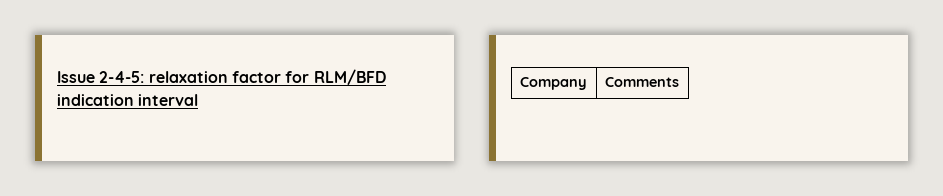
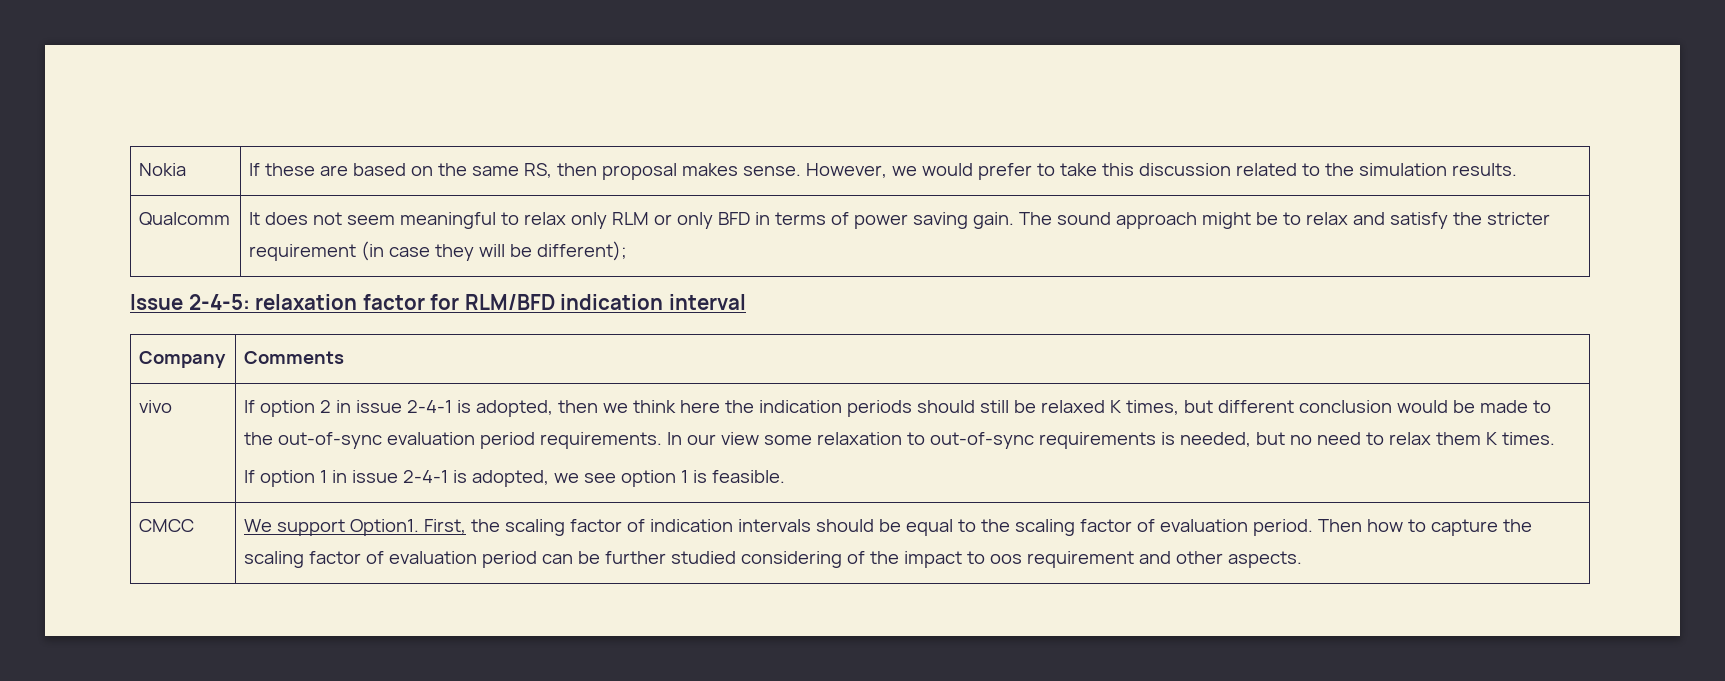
+ Nokia | If these are based on the same RS, then proposal makes sense. However, we would prefer to take this discussion related to the simulation results.
+ Qualcomm | It does not seem meaningful to relax only RLM or only BFD in terms of power saving gain. The sound approach might be to relax and satisfy the stricter requirement (in case they will be different);
+ vivo | If option 2 in issue 2-4-1 is adopted, then we think here the indication periods should still be relaxed K times, but different conclusion would be made to the out-of-sync evaluation period requirements. In our view some relaxation to out-of-sync requirements is needed, but no need to relax them K times.
+ If option 1 in issue 2-4-1 is adopted, we see option 1 is feasible.
+ CMCC | We support Option1. First, the scaling factor of indication intervals should be equal to the scaling factor of evaluation period. Then how to capture the scaling factor of evaluation period can be further studied considering of the impact to oos requirement and other aspects.

